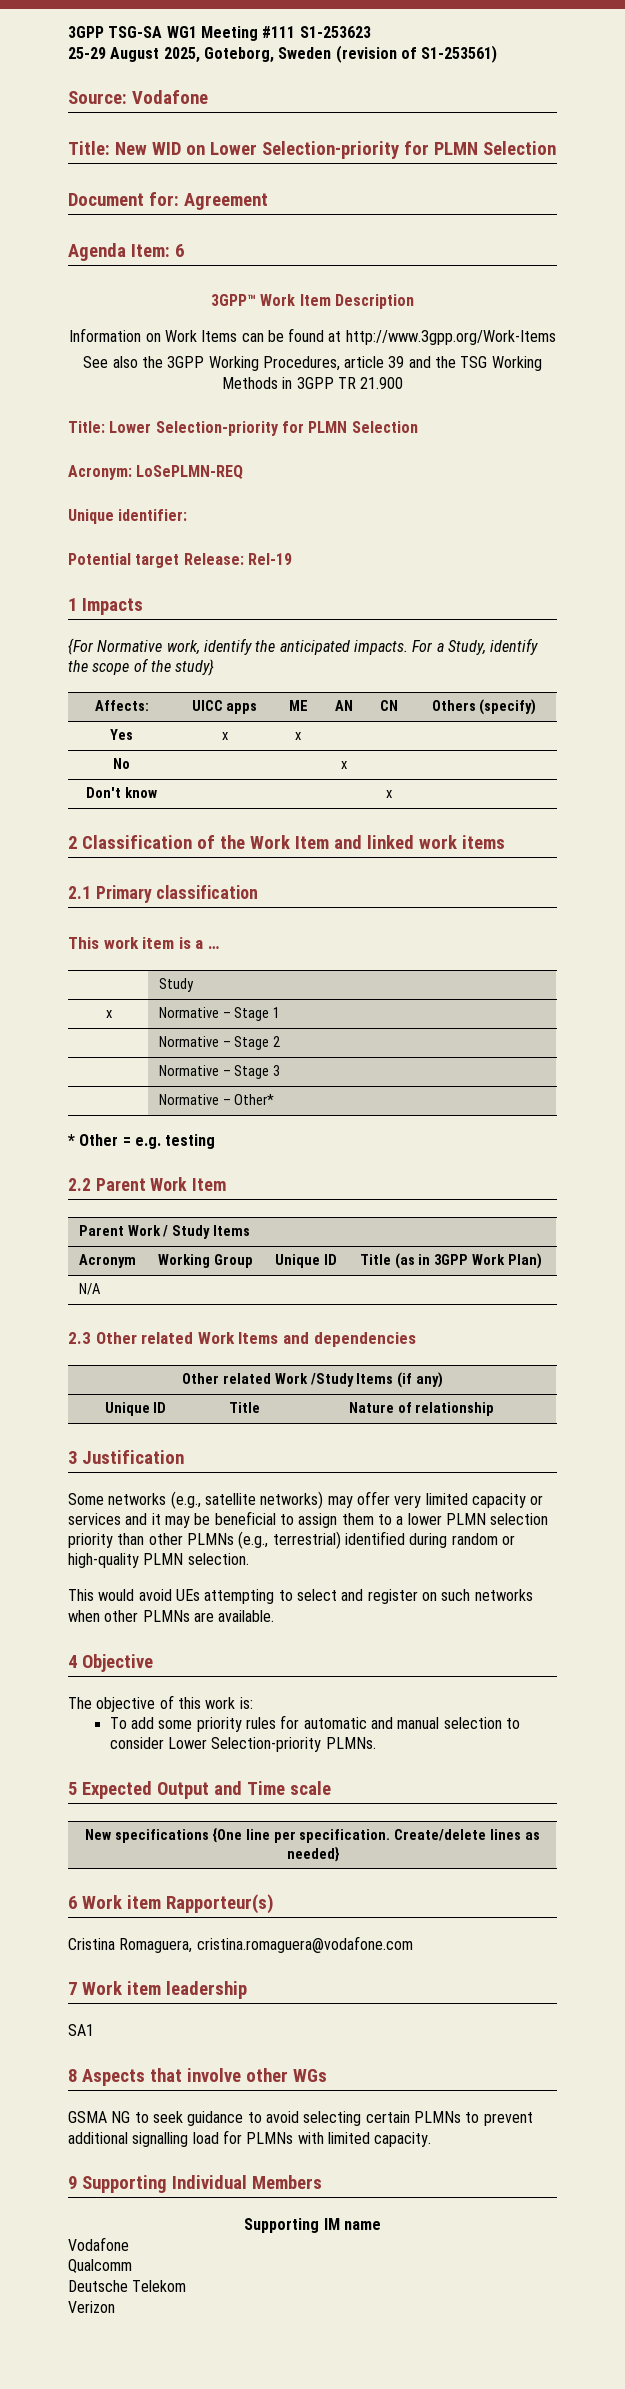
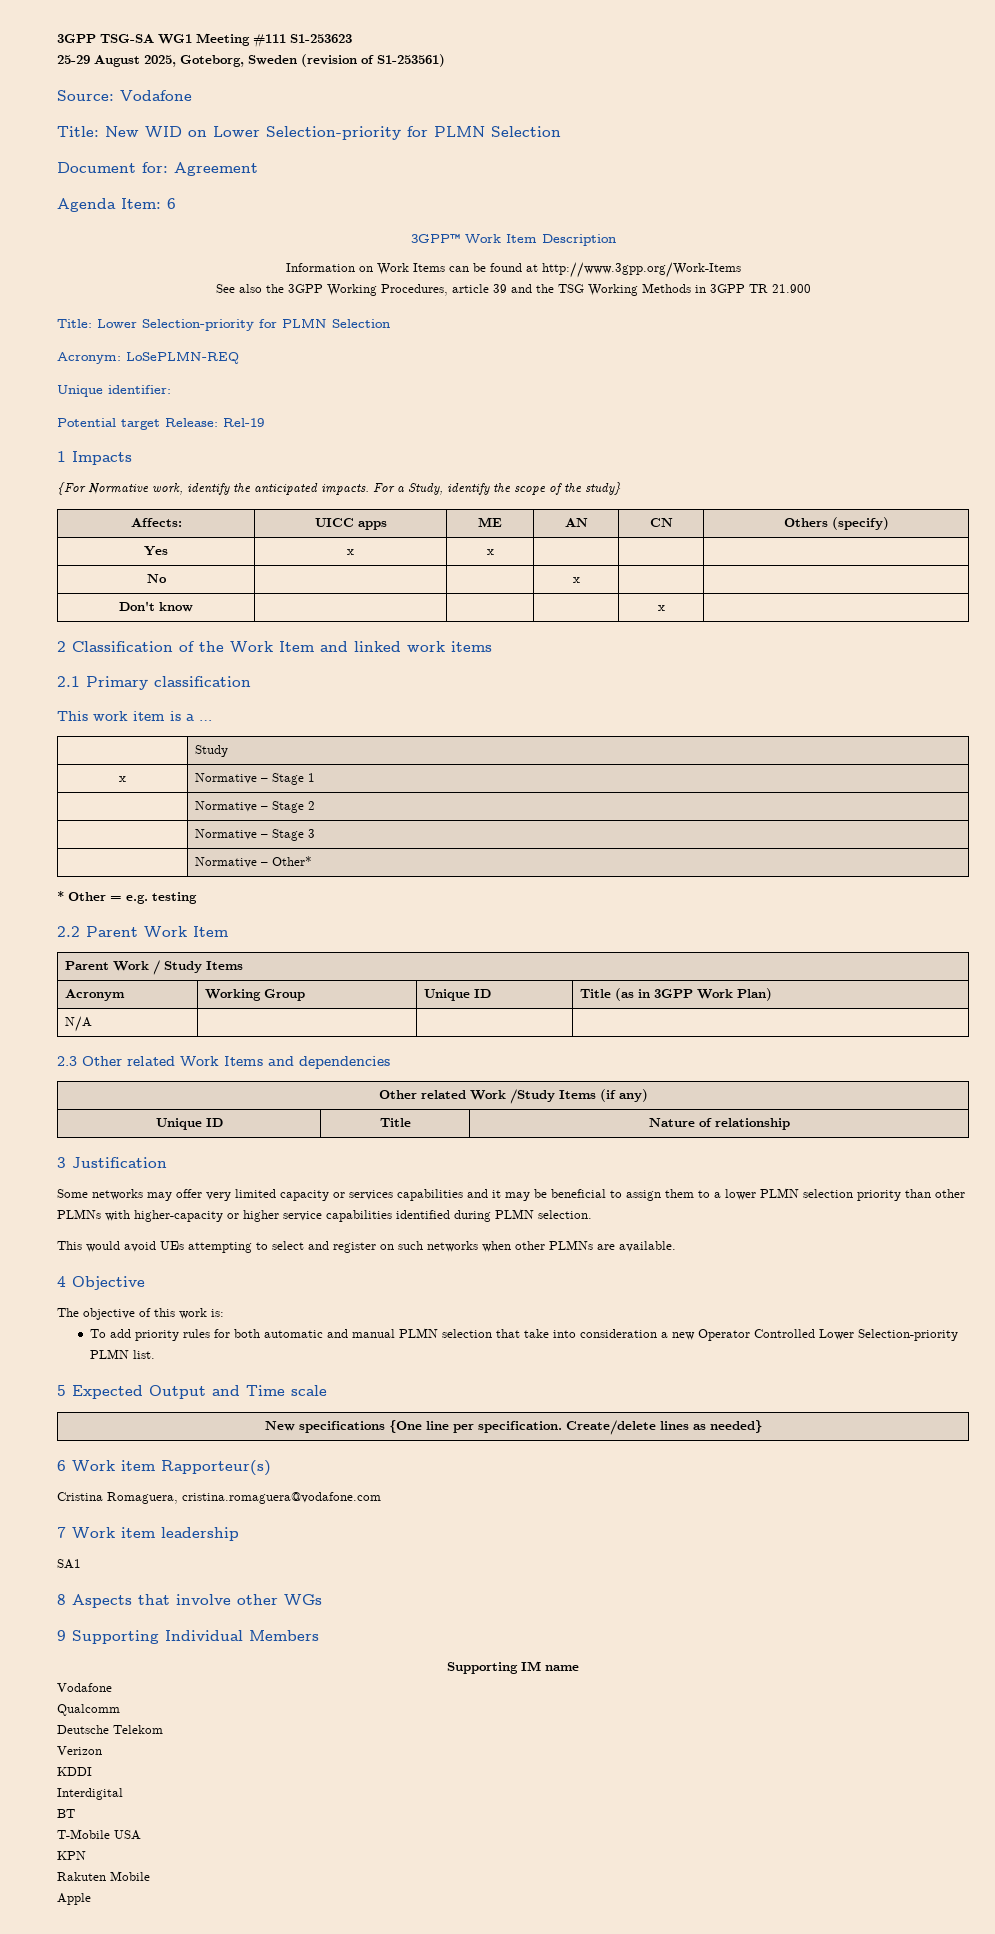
- Some networks (e.g., satellite networks) may offer very limited capacity or services and it may be beneficial to assign them to a lower PLMN selection priority than other PLMNs (e.g., terrestrial) identified during random or high-quality PLMN selection.
+ Some networks may offer very limited capacity or services capabilities and it may be beneficial to assign them to a lower PLMN selection priority than other PLMNs with higher-capacity or higher service capabilities identified during PLMN selection.
- To add some priority rules for automatic and manual selection to consider Lower Selection-priority PLMNs.
+ To add priority rules for both automatic and manual PLMN selection that take into consideration a new Operator Controlled Lower Selection-priority PLMN list.
- GSMA NG to seek guidance to avoid selecting certain PLMNs to prevent additional signalling load for PLMNs with limited capacity.
+ KDDI
+ Interdigital
+ BT
+ T-Mobile USA
+ KPN
+ Rakuten Mobile
+ Apple

